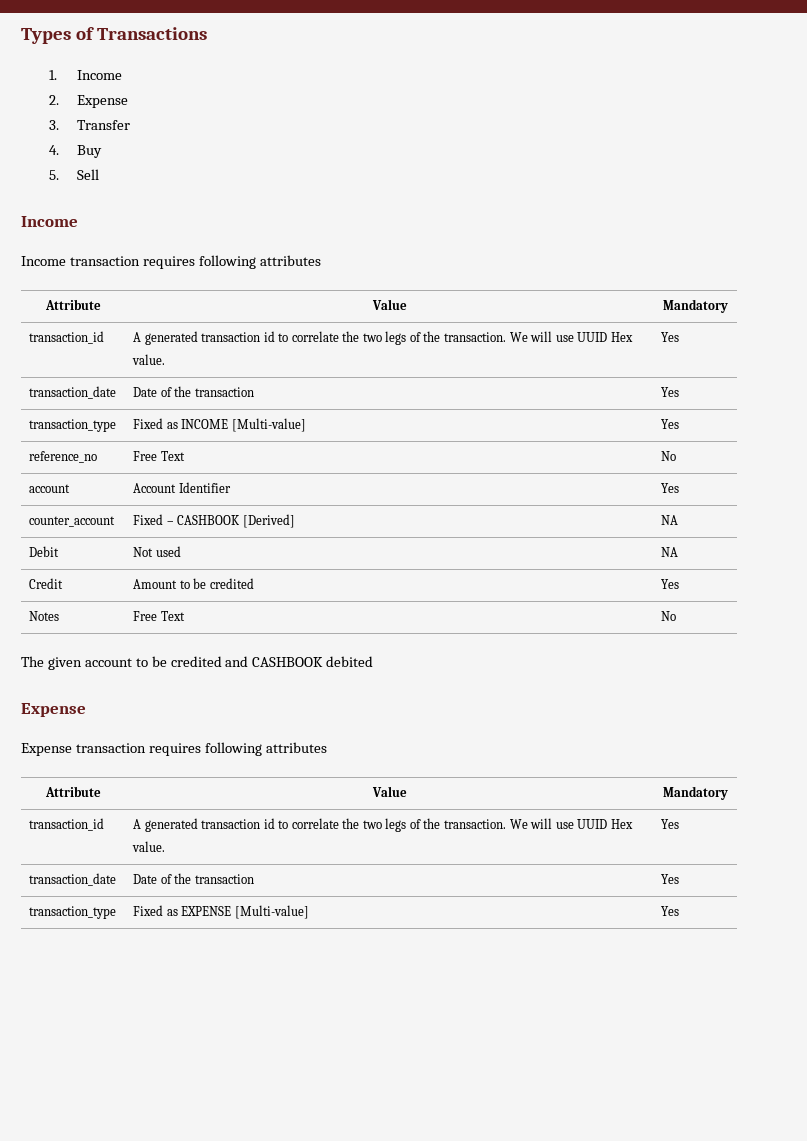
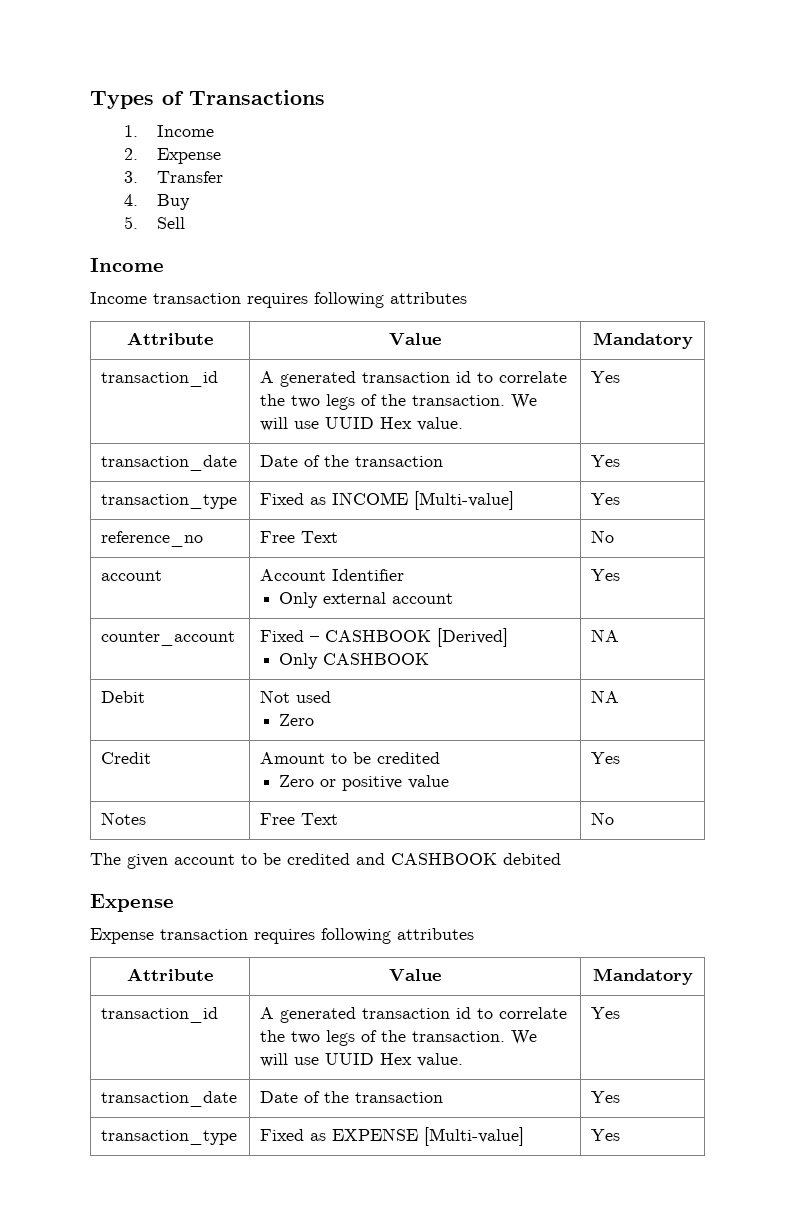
- account | Account Identifier | Yes
+ account | Account Identifier
+ Only external account | Yes
- counter_account | Fixed – CASHBOOK [Derived] | NA
+ counter_account | Fixed – CASHBOOK [Derived]
+ Only CASHBOOK | NA
- Debit | Not used | NA
+ Debit | Not used
+ Zero | NA
- Credit | Amount to be credited | Yes
+ Credit | Amount to be credited
+ Zero or positive value | Yes

